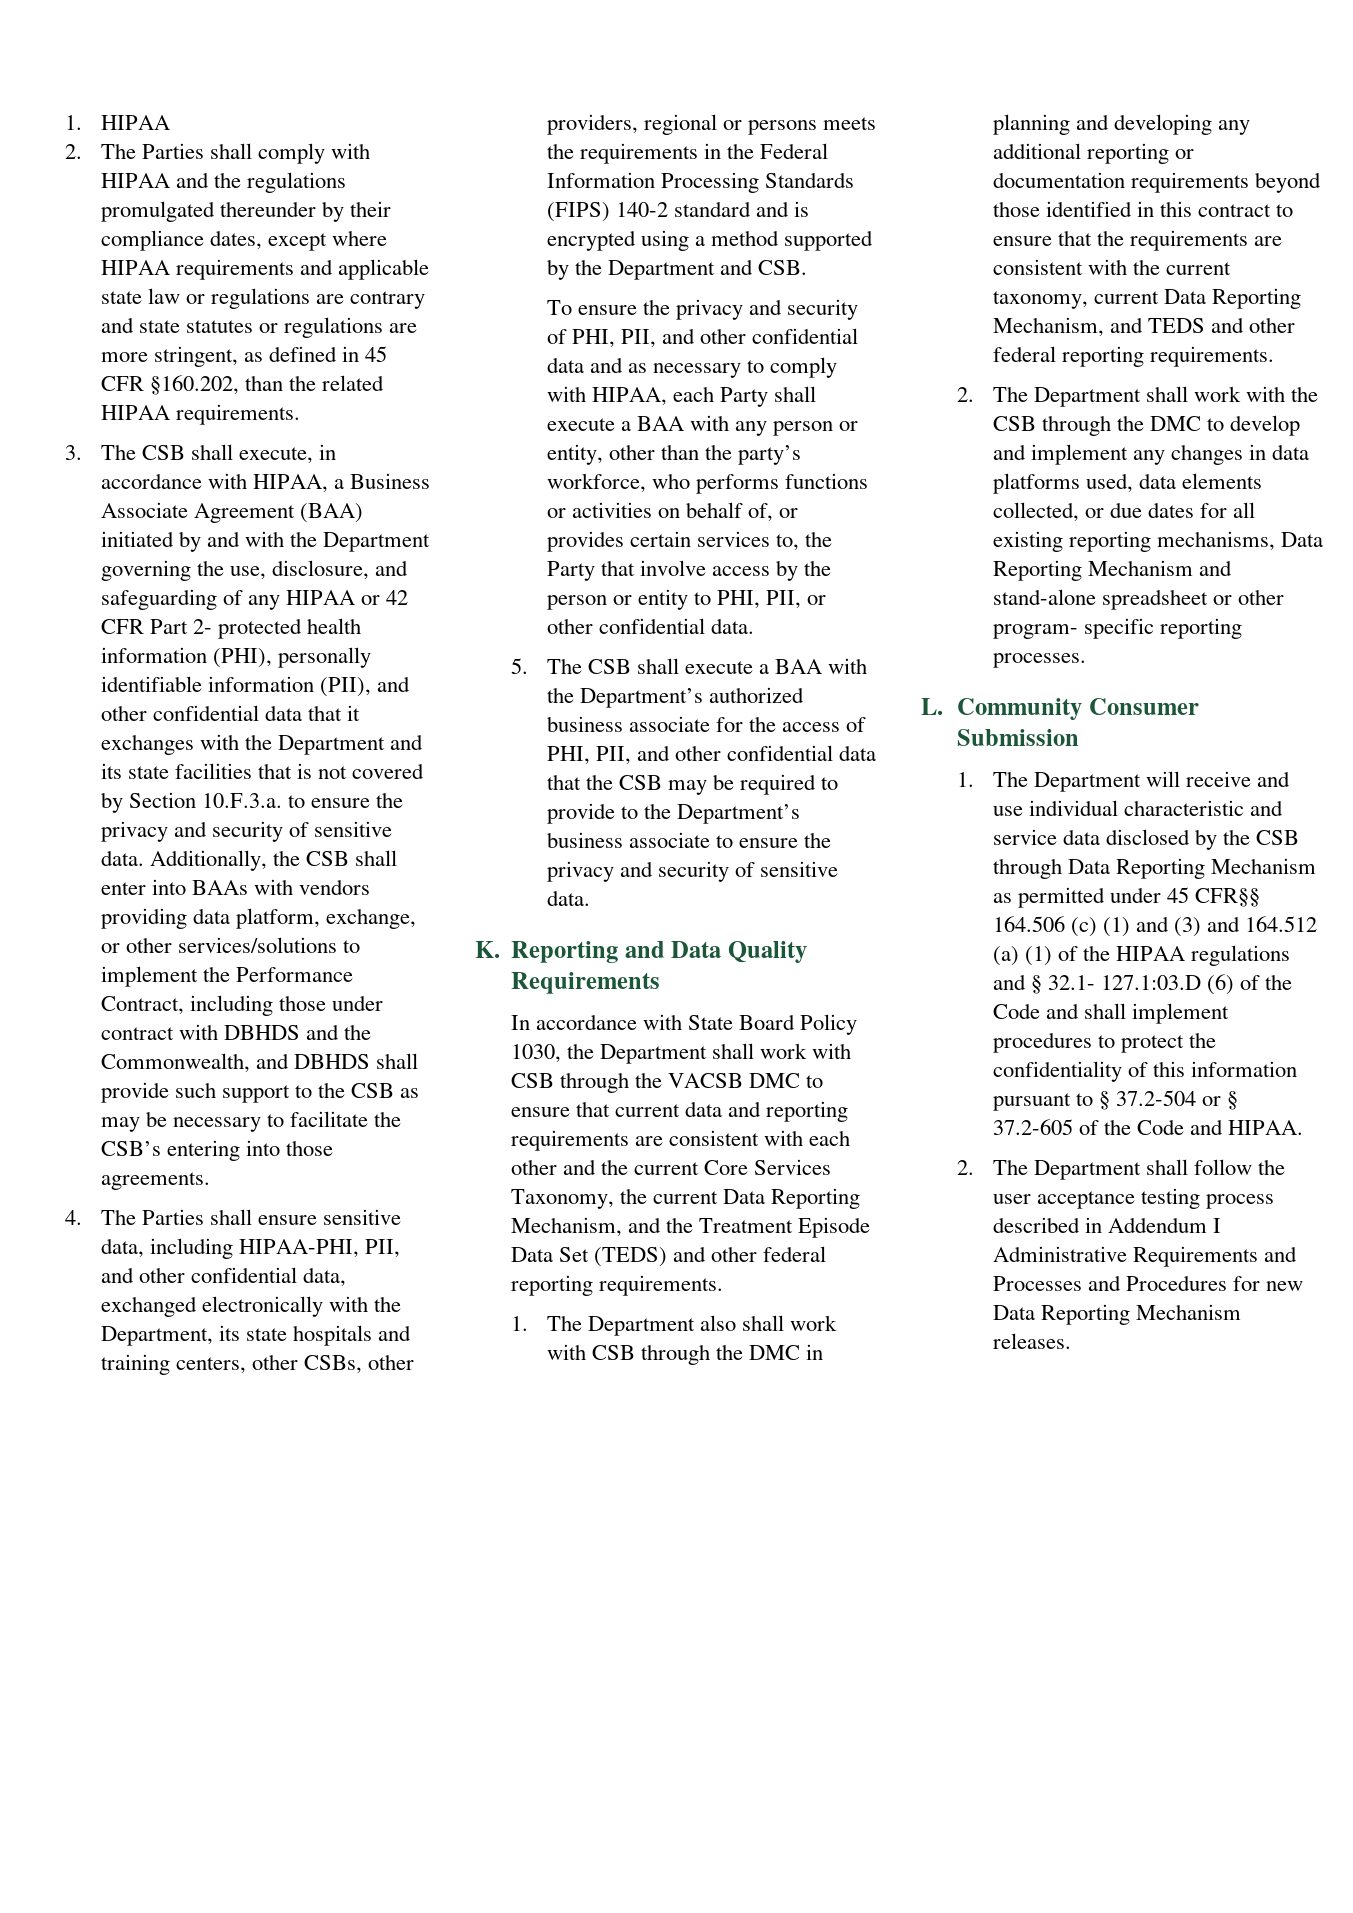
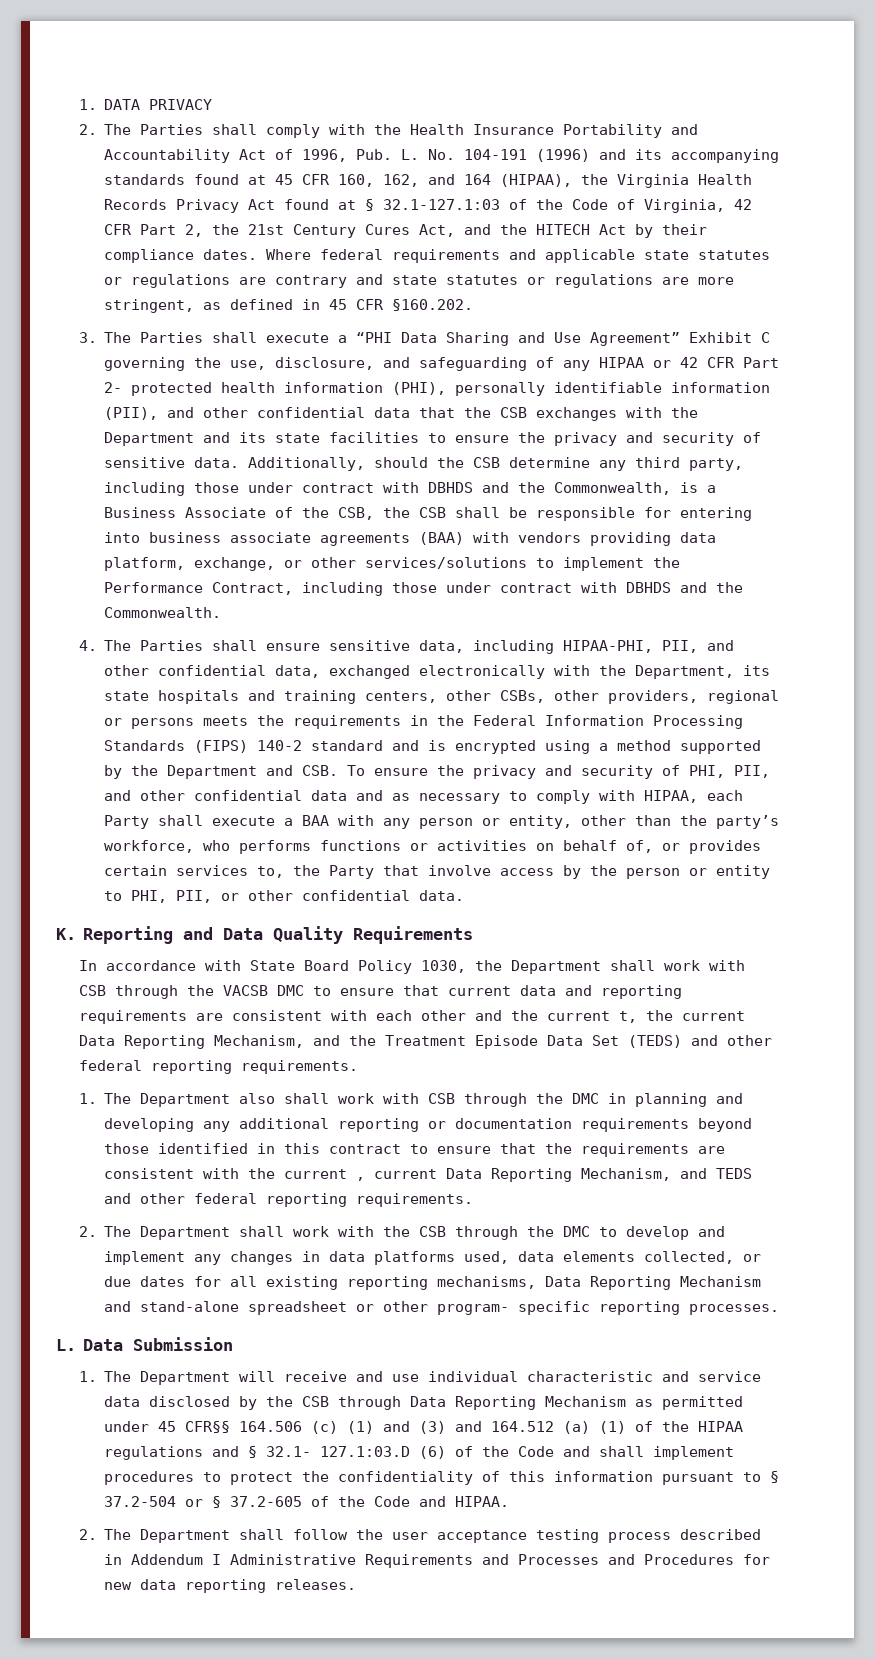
- 1. HIPAA
+ 1. DATA PRIVACY
- 2. The Parties shall comply with HIPAA and the regulations promulgated thereunder by their compliance dates, except where HIPAA requirements and applicable state law or regulations are contrary and state statutes or regulations are more stringent, as defined in 45 CFR §160.202, than the related HIPAA requirements.
- 3. The CSB shall execute, in accordance with HIPAA, a Business Associate Agreement (BAA) initiated by and with the Department governing the use, disclosure, and safeguarding of any HIPAA or 42 CFR Part 2- protected health information (PHI), personally identifiable information (PII), and other confidential data that it exchanges with the Department and its state facilities that is not covered by Section 10.F.3.a. to ensure the privacy and security of sensitive data.
+ 2. The Parties shall comply with the Health Insurance Portability and Accountability Act of 1996, Pub. L. No. 104-191 (1996) and its accompanying standards found at 45 CFR 160, 162, and 164 (HIPAA), the Virginia Health Records Privacy Act found at § 32.1-127.1:03 of the Code of Virginia, 42 CFR Part 2, the 21st Century Cures Act, and the HITECH Act by their compliance dates. Where federal requirements and applicable state statutes or regulations are contrary and state statutes or regulations are more stringent, as defined in 45 CFR §160.202.
+ 3. The Parties shall execute a “PHI Data Sharing and Use Agreement” Exhibit C governing the use, disclosure, and safeguarding of any HIPAA or 42 CFR Part 2- protected health information (PHI), personally identifiable information (PII), and other confidential data that the CSB exchanges with the Department and its state facilities to ensure the privacy and security of sensitive data.
- Additionally, the CSB shall enter into BAAs with vendors providing data platform, exchange, or other services/solutions to implement the Performance Contract, including those under contract with DBHDS and the Commonwealth, and DBHDS shall provide such support to the CSB as may be necessary to facilitate the CSB’s entering into those agreements.
+ Additionally, should the CSB determine any third party, including those under contract with DBHDS and the Commonwealth, is a Business Associate of the CSB, the CSB shall be responsible for entering into business associate agreements (BAA) with vendors providing data platform, exchange, or other services/solutions to implement the Performance Contract, including those under contract with DBHDS and the Commonwealth.
- 4. The Parties shall ensure sensitive data, including HIPAA-PHI, PII, and other confidential data, exchanged electronically with the Department, its state hospitals and training centers, other CSBs, other providers, regional or persons meets the requirements in the Federal Information Processing Standards (FIPS) 140-2 standard and is encrypted using a method supported by the Department and CSB.
- To ensure the privacy and security of PHI, PII, and other confidential data and as necessary to comply with HIPAA, each Party shall execute a BAA with any person or entity, other than the party’s workforce, who performs functions or activities on behalf of, or provides certain services to, the Party that involve access by the person or entity to PHI, PII, or other confidential data.
+ 4. The Parties shall ensure sensitive data, including HIPAA-PHI, PII, and other confidential data, exchanged electronically with the Department, its state hospitals and training centers, other CSBs, other providers, regional or persons meets the requirements in the Federal Information Processing Standards (FIPS) 140-2 standard and is encrypted using a method supported by the Department and CSB. To ensure the privacy and security of PHI, PII, and other confidential data and as necessary to comply with HIPAA, each Party shall execute a BAA with any person or entity, other than the party’s workforce, who performs functions or activities on behalf of, or provides certain services to, the Party that involve access by the person or entity to PHI, PII, or other confidential data.
- 5. The CSB shall execute a BAA with the Department’s authorized business associate for the access of PHI, PII, and other confidential data that the CSB may be required to provide to the Department’s business associate to ensure the privacy and security of sensitive data.
- In accordance with State Board Policy 1030, the Department shall work with CSB through the VACSB DMC to ensure that current data and reporting requirements are consistent with each other and the current Core Services Taxonomy, the current Data Reporting Mechanism, and the Treatment Episode Data Set (TEDS) and other federal reporting requirements.
+ In accordance with State Board Policy 1030, the Department shall work with CSB through the VACSB DMC to ensure that current data and reporting requirements are consistent with each other and the current t, the current Data Reporting Mechanism, and the Treatment Episode Data Set (TEDS) and other federal reporting requirements.
- 1. The Department also shall work with CSB through the DMC in planning and developing any additional reporting or documentation requirements beyond those identified in this contract to ensure that the requirements are consistent with the current taxonomy, current Data Reporting Mechanism, and TEDS and other federal reporting requirements.
+ 1. The Department also shall work with CSB through the DMC in planning and developing any additional reporting or documentation requirements beyond those identified in this contract to ensure that the requirements are consistent with the current , current Data Reporting Mechanism, and TEDS and other federal reporting requirements.
- L. Community Consumer Submission
+ L. Data Submission
- 2. The Department shall follow the user acceptance testing process described in Addendum I Administrative Requirements and Processes and Procedures for new Data Reporting Mechanism releases.
+ 2. The Department shall follow the user acceptance testing process described in Addendum I Administrative Requirements and Processes and Procedures for new data reporting releases.

